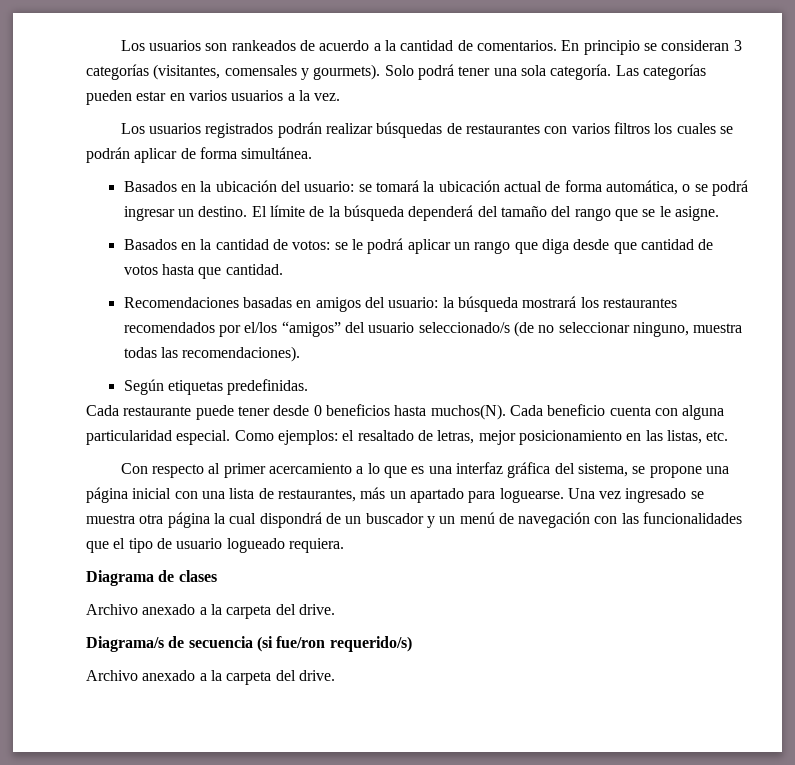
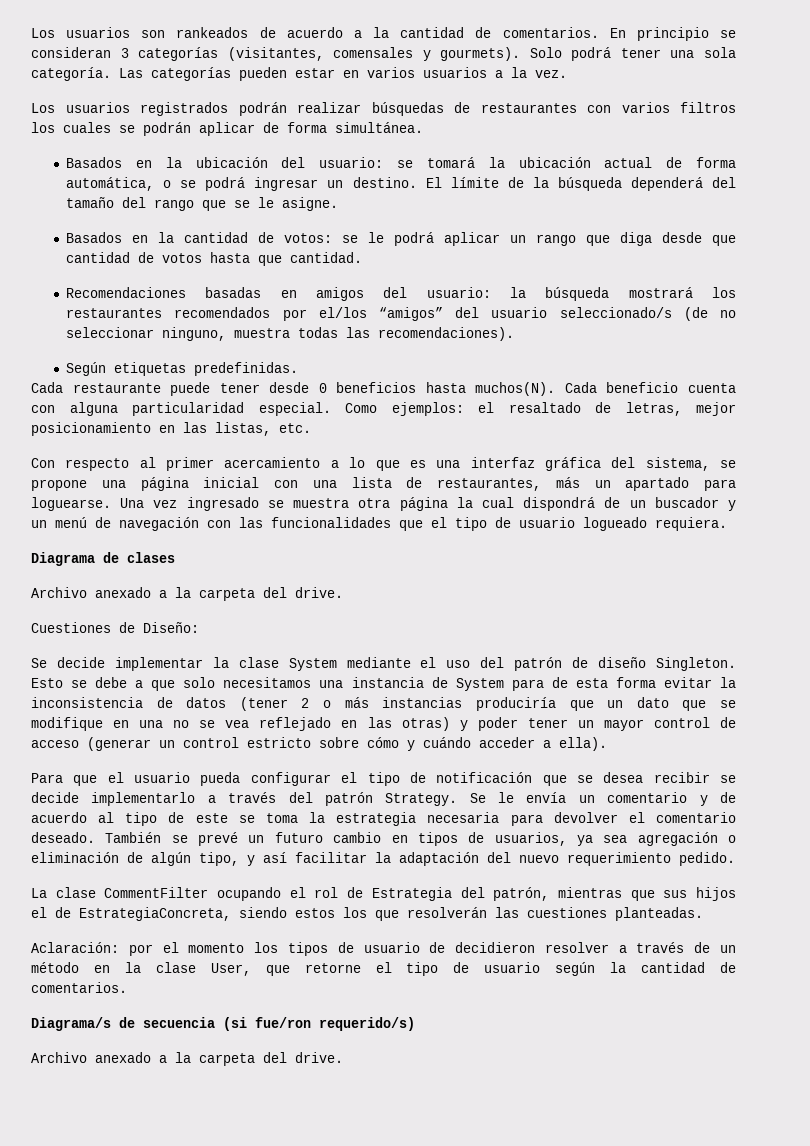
+ Cuestiones de Diseño:
+ Se decide implementar la clase System mediante el uso del patrón de diseño Singleton. Esto se debe a que solo necesitamos una instancia de System para de esta forma evitar la inconsistencia de datos (tener 2 o más instancias produciría que un dato que se modifique en una no se vea reflejado en las otras) y poder tener un mayor control de acceso (generar un control estricto sobre cómo y cuándo acceder a ella).
+ Para que el usuario pueda configurar el tipo de notificación que se desea recibir se decide implementarlo a través del patrón Strategy. Se le envía un comentario y de acuerdo al tipo de este se toma la estrategia necesaria para devolver el comentario deseado. También se prevé un futuro cambio en tipos de usuarios, ya sea agregación o eliminación de algún tipo, y así facilitar la adaptación del nuevo requerimiento pedido.
+ La clase CommentFilter ocupando el rol de Estrategia del patrón, mientras que sus hijos el de EstrategiaConcreta, siendo estos los que resolverán las cuestiones planteadas.
+ Aclaración: por el momento los tipos de usuario de decidieron resolver a través de un método en la clase User, que retorne el tipo de usuario según la cantidad de comentarios.

